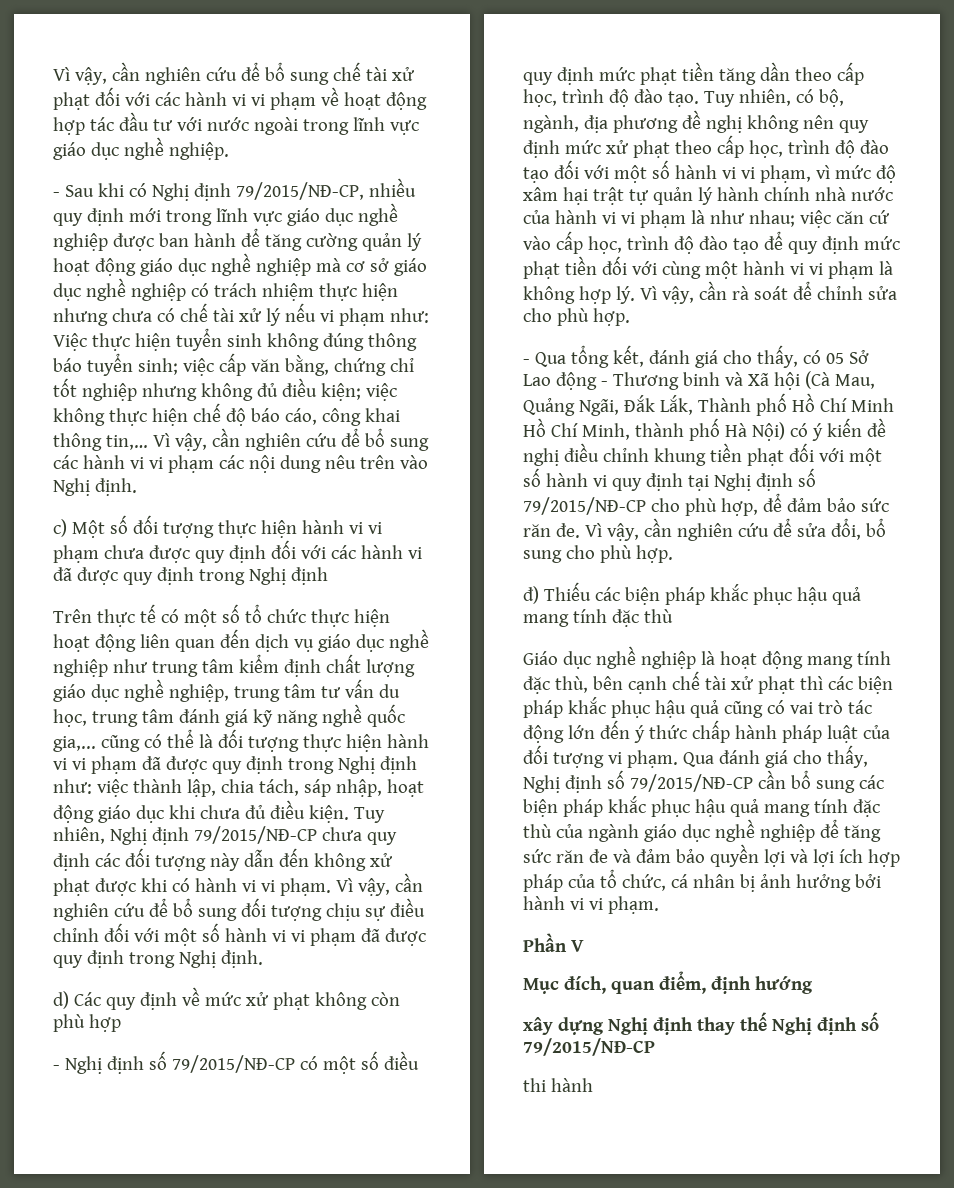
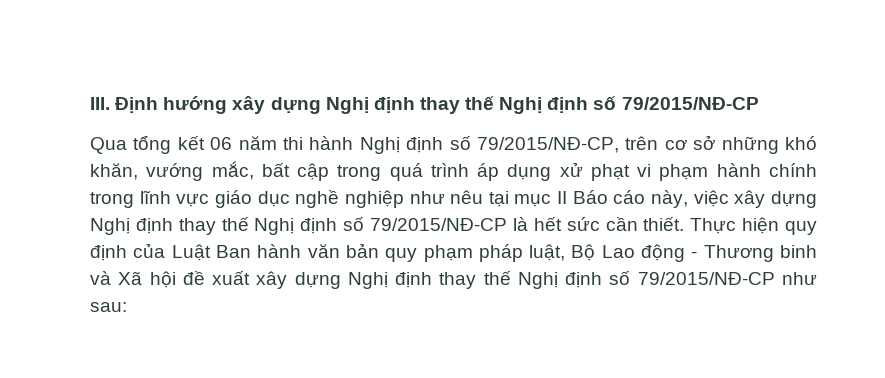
- Vì vậy, cần nghiên cứu để bổ sung chế tài xử phạt đối với các hành vi vi phạm về hoạt động hợp tác đầu tư với nước ngoài trong lĩnh vực giáo dục nghề nghiệp.
- - Sau khi có Nghị định 79/2015/NĐ-CP, nhiều quy định mới trong lĩnh vực giáo dục nghề nghiệp được ban hành để tăng cường quản lý hoạt động giáo dục nghề nghiệp mà cơ sở giáo dục nghề nghiệp có trách nhiệm thực hiện nhưng chưa có chế tài xử lý nếu vi phạm như: Việc thực hiện tuyển sinh không đúng thông báo tuyển sinh; việc cấp văn bằng, chứng chỉ tốt nghiệp nhưng không đủ điều kiện; việc không thực hiện chế độ báo cáo, công khai thông tin,… Vì vậy, cần nghiên cứu để bổ sung các hành vi vi phạm các nội dung nêu trên vào Nghị định.
- c) Một số đối tượng thực hiện hành vi vi phạm chưa được quy định đối với các hành vi đã được quy định trong Nghị định
- Trên thực tế có một số tổ chức thực hiện hoạt động liên quan đến dịch vụ giáo dục nghề nghiệp như trung tâm kiểm định chất lượng giáo dục nghề nghiệp, trung tâm tư vấn du học, trung tâm đánh giá kỹ năng nghề quốc gia,... cũng có thể là đối tượng thực hiện hành vi vi phạm đã được quy định trong Nghị định như: việc thành lập, chia tách, sáp nhập, hoạt động giáo dục khi chưa đủ điều kiện. Tuy nhiên, Nghị định 79/2015/NĐ-CP chưa quy định các đối tượng này dẫn đến không xử phạt được khi có hành vi vi phạm. Vì vậy, cần nghiên cứu để bổ sung đối tượng chịu sự điều chỉnh đối với một số hành vi vi phạm đã được quy định trong Nghị định.
- d) Các quy định về mức xử phạt không còn phù hợp
- - Nghị định số 79/2015/NĐ-CP có một số điều quy định mức phạt tiền tăng dần theo cấp học, trình độ đào tạo. Tuy nhiên, có bộ, ngành, địa phương đề nghị không nên quy định mức xử phạt theo cấp học, trình độ đào tạo đối với một số hành vi vi phạm, vì mức độ xâm hại trật tự quản lý hành chính nhà nước của hành vi vi phạm là như nhau; việc căn cứ vào cấp học, trình độ đào tạo để quy định mức phạt tiền đối với cùng một hành vi vi phạm là không hợp lý. Vì vậy, cần rà soát để chỉnh sửa cho phù hợp.
- - Qua tổng kết, đánh giá cho thấy, có 05 Sở Lao động - Thương binh và Xã hội (Cà Mau, Quảng Ngãi, Đắk Lắk, Thành phố Hồ Chí Minh Hồ Chí Minh, thành phố Hà Nội) có ý kiến đề nghị điều chỉnh khung tiền phạt đối với một số hành vi quy định tại Nghị định số 79/2015/NĐ-CP cho phù hợp, để đảm bảo sức răn đe. Vì vậy, cần nghiên cứu để sửa đổi, bổ sung cho phù hợp.
- đ) Thiếu các biện pháp khắc phục hậu quả mang tính đặc thù
- Giáo dục nghề nghiệp là hoạt động mang tính đặc thù, bên cạnh chế tài xử phạt thì các biện pháp khắc phục hậu quả cũng có vai trò tác động lớn đến ý thức chấp hành pháp luật của đối tượng vi phạm. Qua đánh giá cho thấy, Nghị định số 79/2015/NĐ-CP cần bổ sung các biện pháp khắc phục hậu quả mang tính đặc thù của ngành giáo dục nghề nghiệp để tăng sức răn đe và đảm bảo quyền lợi và lợi ích hợp pháp của tổ chức, cá nhân bị ảnh hưởng bởi hành vi vi phạm.
- Phần V
- Mục đích, quan điểm, định hướng
- xây dựng Nghị định thay thế Nghị định số 79/2015/NĐ-CP
+ III. Định hướng xây dựng Nghị định thay thế Nghị định số 79/2015/NĐ-CP
- thi hành
+ Qua tổng kết 06 năm thi hành Nghị định số 79/2015/NĐ-CP, trên cơ sở những khó khăn, vướng mắc, bất cập trong quá trình áp dụng xử phạt vi phạm hành chính trong lĩnh vực giáo dục nghề nghiệp như nêu tại mục II Báo cáo này, việc xây dựng Nghị định thay thế Nghị định số 79/2015/NĐ-CP là hết sức cần thiết. Thực hiện quy định của Luật Ban hành văn bản quy phạm pháp luật, Bộ Lao động - Thương binh và Xã hội đề xuất xây dựng Nghị định thay thế Nghị định số 79/2015/NĐ-CP như sau:

